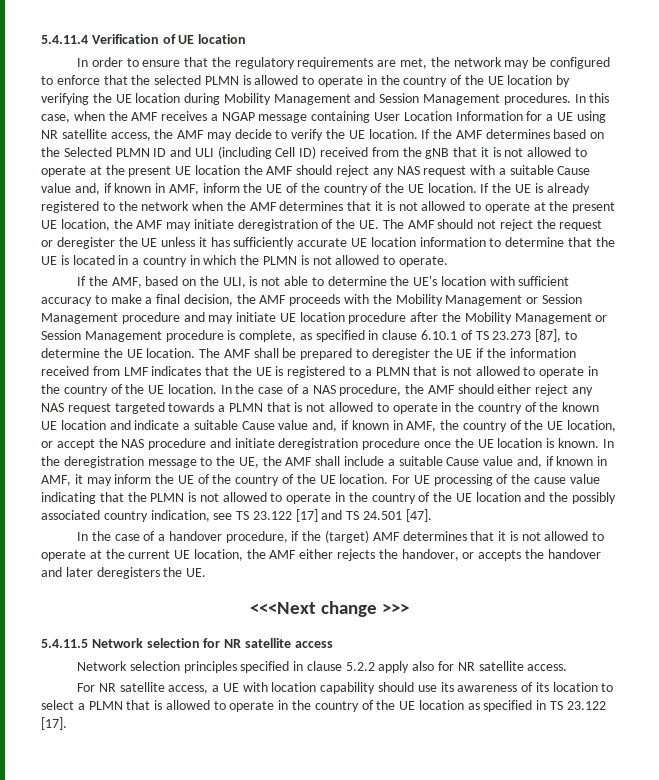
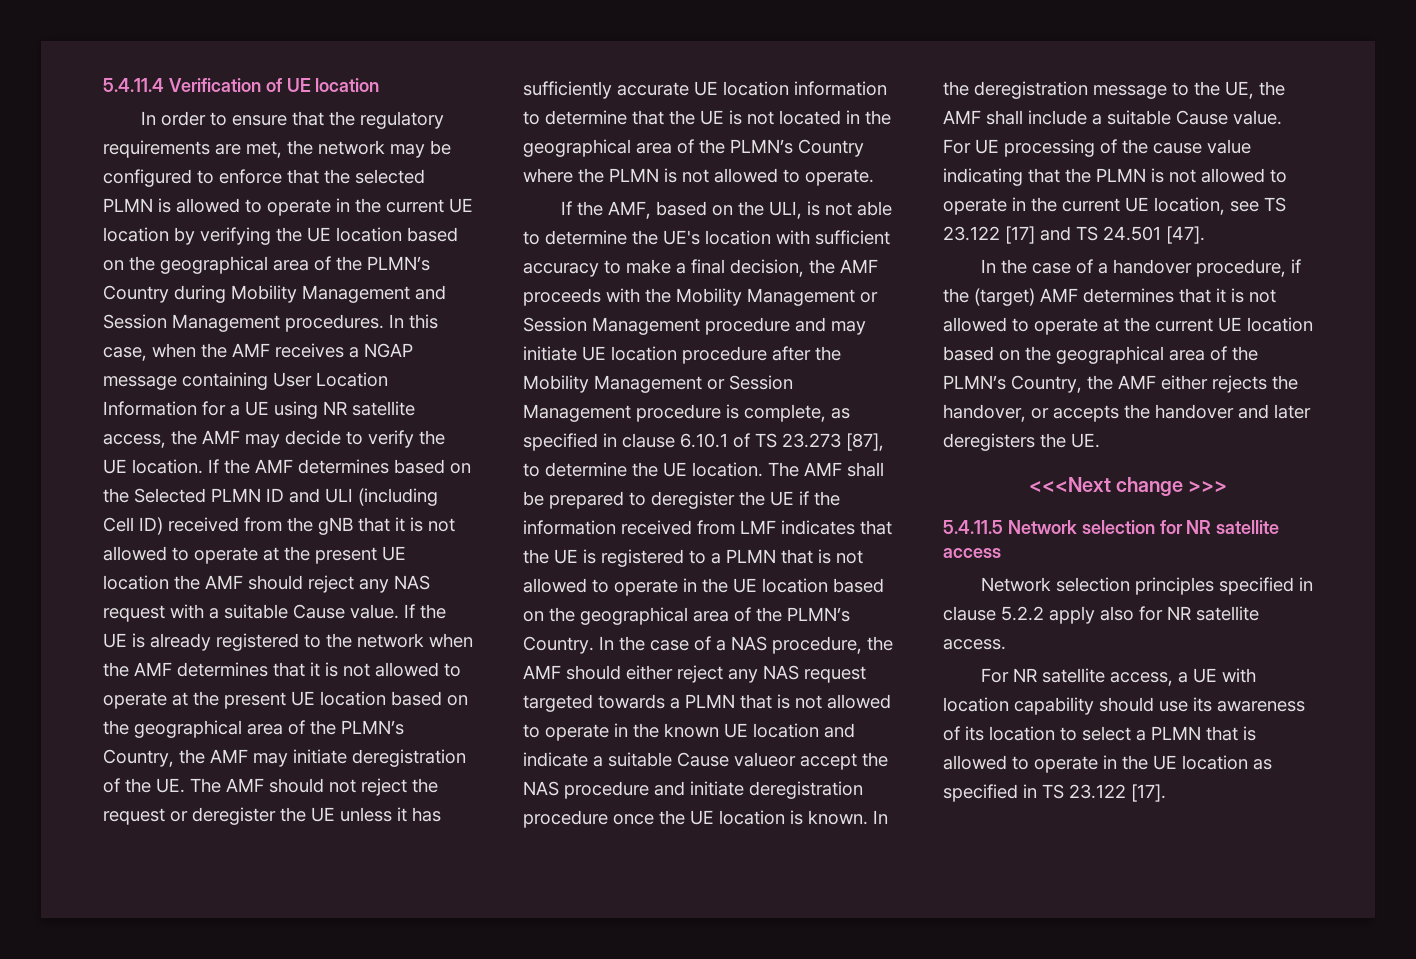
- In order to ensure that the regulatory requirements are met, the network may be configured to enforce that the selected PLMN is allowed to operate in the country of the UE location by verifying the UE location during Mobility Management and Session Management procedures.
+ In order to ensure that the regulatory requirements are met, the network may be configured to enforce that the selected PLMN is allowed to operate in the current UE location by verifying the UE location based on the geographical area of the PLMN’s Country during Mobility Management and Session Management procedures.
- If the AMF determines based on the Selected PLMN ID and ULI (including Cell ID) received from the gNB that it is not allowed to operate at the present UE location the AMF should reject any NAS request with a suitable Cause value and, if known in AMF, inform the UE of the country of the UE location.
+ If the AMF determines based on the Selected PLMN ID and ULI (including Cell ID) received from the gNB that it is not allowed to operate at the present UE location the AMF should reject any NAS request with a suitable Cause value.
- If the UE is already registered to the network when the AMF determines that it is not allowed to operate at the present UE location, the AMF may initiate deregistration of the UE. The AMF should not reject the request or deregister the UE unless it has sufficiently accurate UE location information to determine that the UE is located in a country in which the PLMN is not allowed to operate.
+ If the UE is already registered to the network when the AMF determines that it is not allowed to operate at the present UE location based on the geographical area of the PLMN’s Country, the AMF may initiate deregistration of the UE. The AMF should not reject the request or deregister the UE unless it has sufficiently accurate UE location information to determine that the UE is not located in the geographical area of the PLMN’s Country where the PLMN is not allowed to operate.
- The AMF shall be prepared to deregister the UE if the information received from LMF indicates that the UE is registered to a PLMN that is not allowed to operate in the country of the UE location.
+ The AMF shall be prepared to deregister the UE if the information received from LMF indicates that the UE is registered to a PLMN that is not allowed to operate in the UE location based on the geographical area of the PLMN’s Country.
- In the case of a NAS procedure, the AMF should either reject any NAS request targeted towards a PLMN that is not allowed to operate in the country of the known UE location and indicate a suitable Cause value and, if known in AMF, the country of the UE location, or accept the NAS procedure and initiate deregistration procedure once the UE location is known.
+ In the case of a NAS procedure, the AMF should either reject any NAS request targeted towards a PLMN that is not allowed to operate in the known UE location and indicate a suitable Cause valueor accept the NAS procedure and initiate deregistration procedure once the UE location is known.
- In the deregistration message to the UE, the AMF shall include a suitable Cause value and, if known in AMF, it may inform the UE of the country of the UE location.
+ In the deregistration message to the UE, the AMF shall include a suitable Cause value.
- For UE processing of the cause value indicating that the PLMN is not allowed to operate in the country of the UE location and the possibly associated country indication, see TS 23.122 [17] and TS 24.501 [47].
+ For UE processing of the cause value indicating that the PLMN is not allowed to operate in the current UE location, see TS 23.122 [17] and TS 24.501 [47].
- In the case of a handover procedure, if the (target) AMF determines that it is not allowed to operate at the current UE location, the AMF either rejects the handover, or accepts the handover and later deregisters the UE.
+ In the case of a handover procedure, if the (target) AMF determines that it is not allowed to operate at the current UE location based on the geographical area of the PLMN’s Country, the AMF either rejects the handover, or accepts the handover and later deregisters the UE.
- For NR satellite access, a UE with location capability should use its awareness of its location to select a PLMN that is allowed to operate in the country of the UE location as specified in TS 23.122 [17].
+ For NR satellite access, a UE with location capability should use its awareness of its location to select a PLMN that is allowed to operate in the UE location as specified in TS 23.122 [17].

